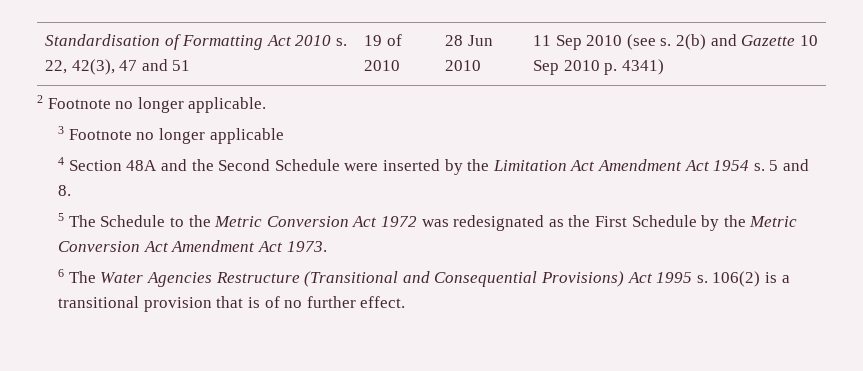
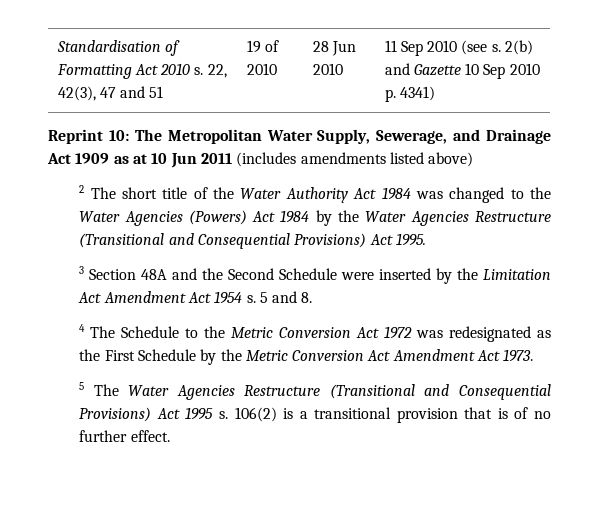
- 2 Footnote no longer applicable.
- 3 Footnote no longer applicable
- 4 Section 48A and the Second Schedule were inserted by the Limitation Act Amendment Act 1954 s.
+ Reprint 10: The Metropolitan Water Supply, Sewerage, and Drainage Act 1909 as at 10 Jun 2011 (includes amendments listed above)
+ 2 The short title of the Water Authority Act 1984 was changed to the Water Agencies (Powers) Act 1984 by the Water Agencies Restructure (Transitional and Consequential Provisions) Act 1995.
+ 3 Section 48A and the Second Schedule were inserted by the Limitation Act Amendment Act 1954 s.
- 5 The Schedule to the Metric Conversion Act 1972 was redesignated as the First Schedule by the Metric Conversion Act Amendment Act 1973.
+ 4 The Schedule to the Metric Conversion Act 1972 was redesignated as the First Schedule by the Metric Conversion Act Amendment Act 1973.
- 6 The Water Agencies Restructure (Transitional and Consequential Provisions) Act 1995 s.
+ 5 The Water Agencies Restructure (Transitional and Consequential Provisions) Act 1995 s.

